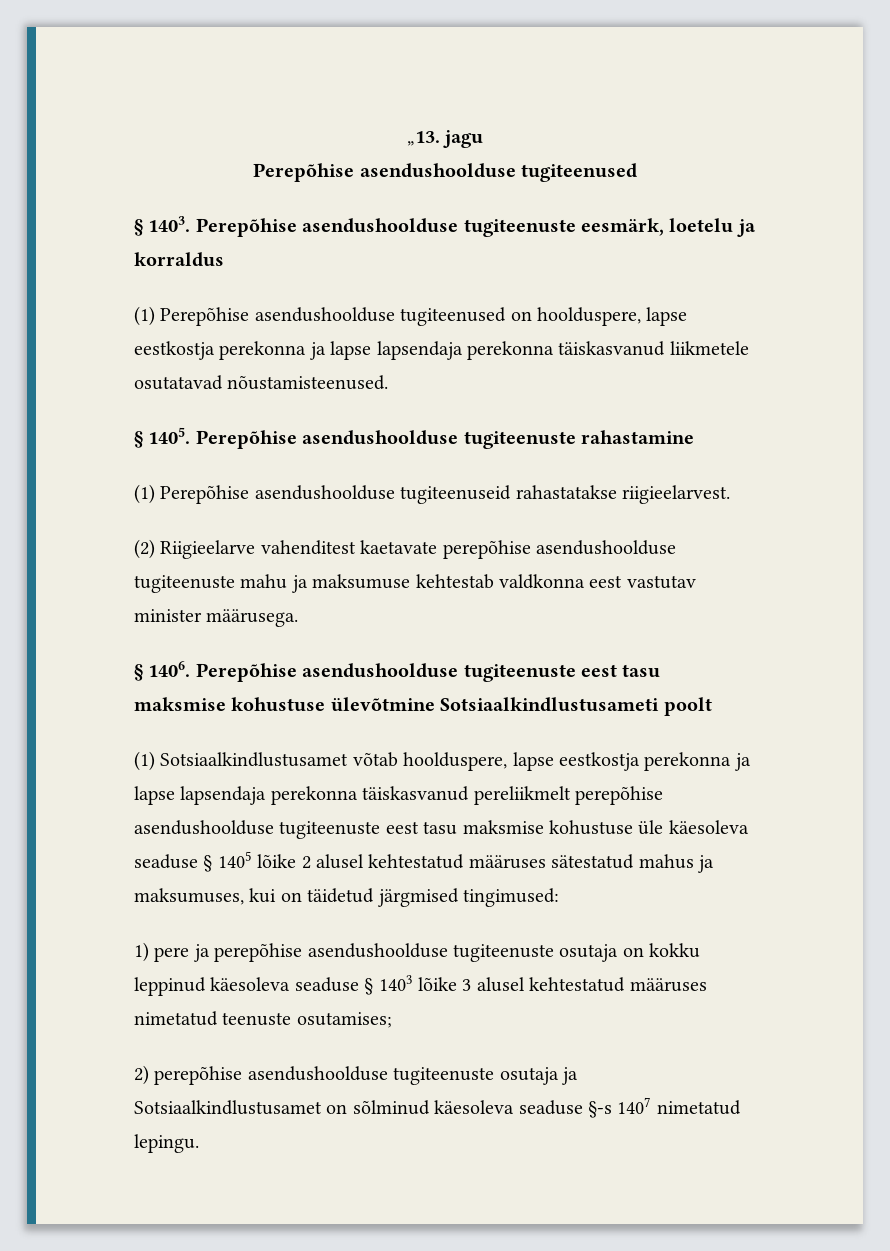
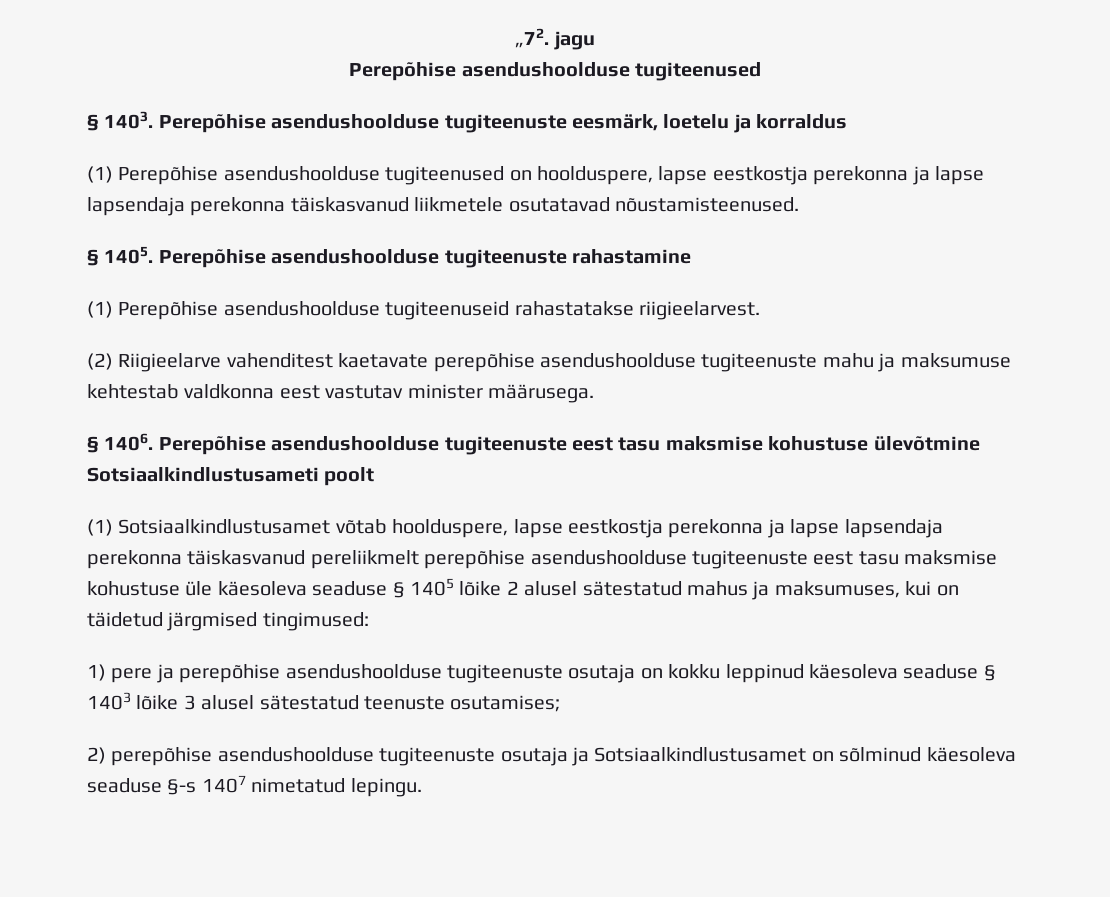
- „13. jagu
+ „72. jagu
- (1) Sotsiaalkindlustusamet võtab hoolduspere, lapse eestkostja perekonna ja lapse lapsendaja perekonna täiskasvanud pereliikmelt perepõhise asendushoolduse tugiteenuste eest tasu maksmise kohustuse üle käesoleva seaduse § 1405 lõike 2 alusel kehtestatud määruses sätestatud mahus ja maksumuses, kui on täidetud järgmised tingimused:
+ (1) Sotsiaalkindlustusamet võtab hoolduspere, lapse eestkostja perekonna ja lapse lapsendaja perekonna täiskasvanud pereliikmelt perepõhise asendushoolduse tugiteenuste eest tasu maksmise kohustuse üle käesoleva seaduse § 1405 lõike 2 alusel sätestatud mahus ja maksumuses, kui on täidetud järgmised tingimused:
- 1) pere ja perepõhise asendushoolduse tugiteenuste osutaja on kokku leppinud käesoleva seaduse § 1403 lõike 3 alusel kehtestatud määruses nimetatud teenuste osutamises;
+ 1) pere ja perepõhise asendushoolduse tugiteenuste osutaja on kokku leppinud käesoleva seaduse § 1403 lõike 3 alusel sätestatud teenuste osutamises;

